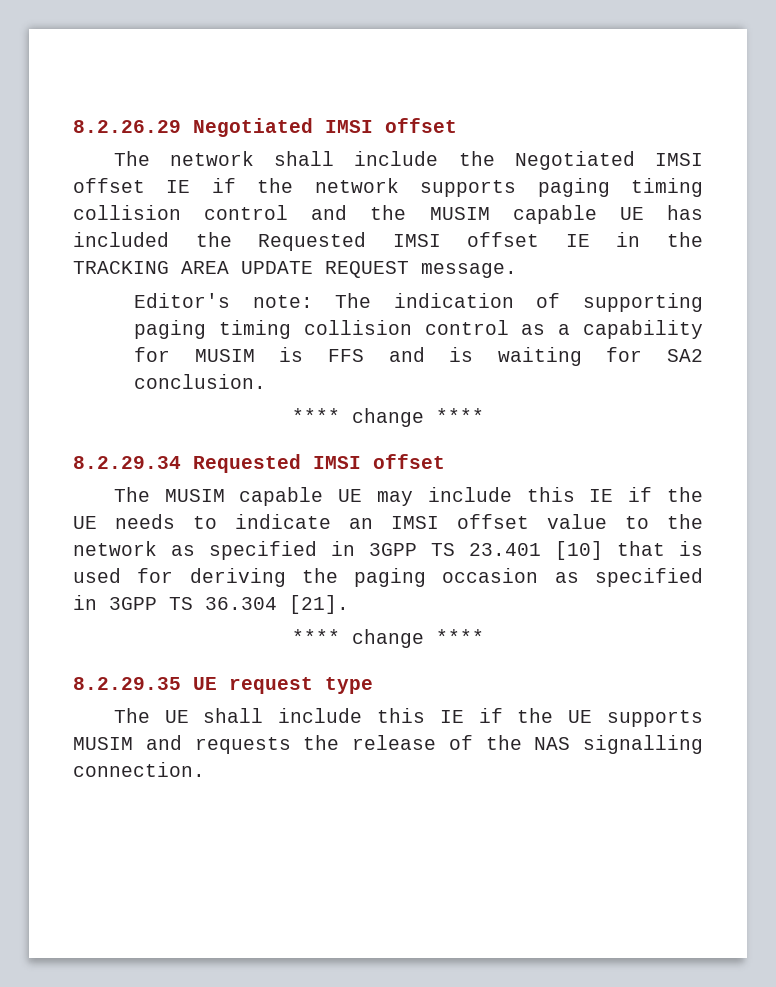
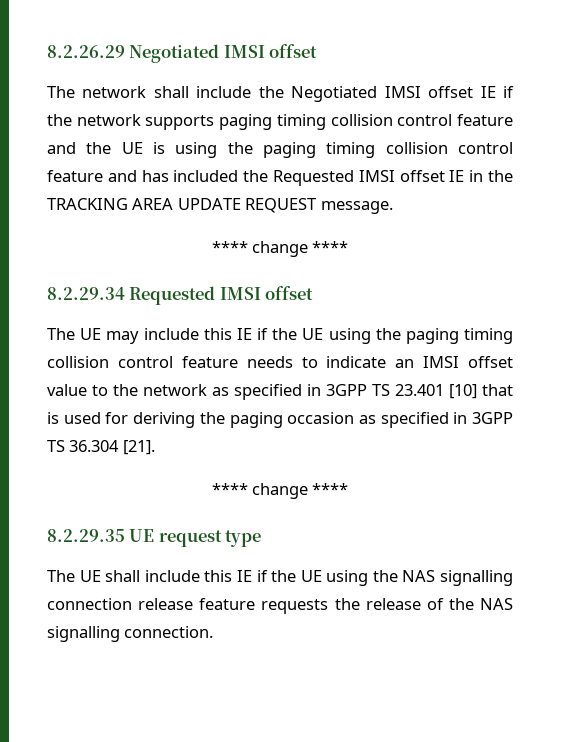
- The network shall include the Negotiated IMSI offset IE if the network supports paging timing collision control and the MUSIM capable UE has included the Requested IMSI offset IE in the TRACKING AREA UPDATE REQUEST message.
+ The network shall include the Negotiated IMSI offset IE if the network supports paging timing collision control feature and the UE is using the paging timing collision control feature and has included the Requested IMSI offset IE in the TRACKING AREA UPDATE REQUEST message.
- Editor's note: The indication of supporting paging timing collision control as a capability for MUSIM is FFS and is waiting for SA2 conclusion.
- The MUSIM capable UE may include this IE if the UE needs to indicate an IMSI offset value to the network as specified in 3GPP TS 23.401 [10] that is used for deriving the paging occasion as specified in 3GPP TS 36.304 [21].
+ The UE may include this IE if the UE using the paging timing collision control feature needs to indicate an IMSI offset value to the network as specified in 3GPP TS 23.401 [10] that is used for deriving the paging occasion as specified in 3GPP TS 36.304 [21].
- The UE shall include this IE if the UE supports MUSIM and requests the release of the NAS signalling connection.
+ The UE shall include this IE if the UE using the NAS signalling connection release feature requests the release of the NAS signalling connection.

